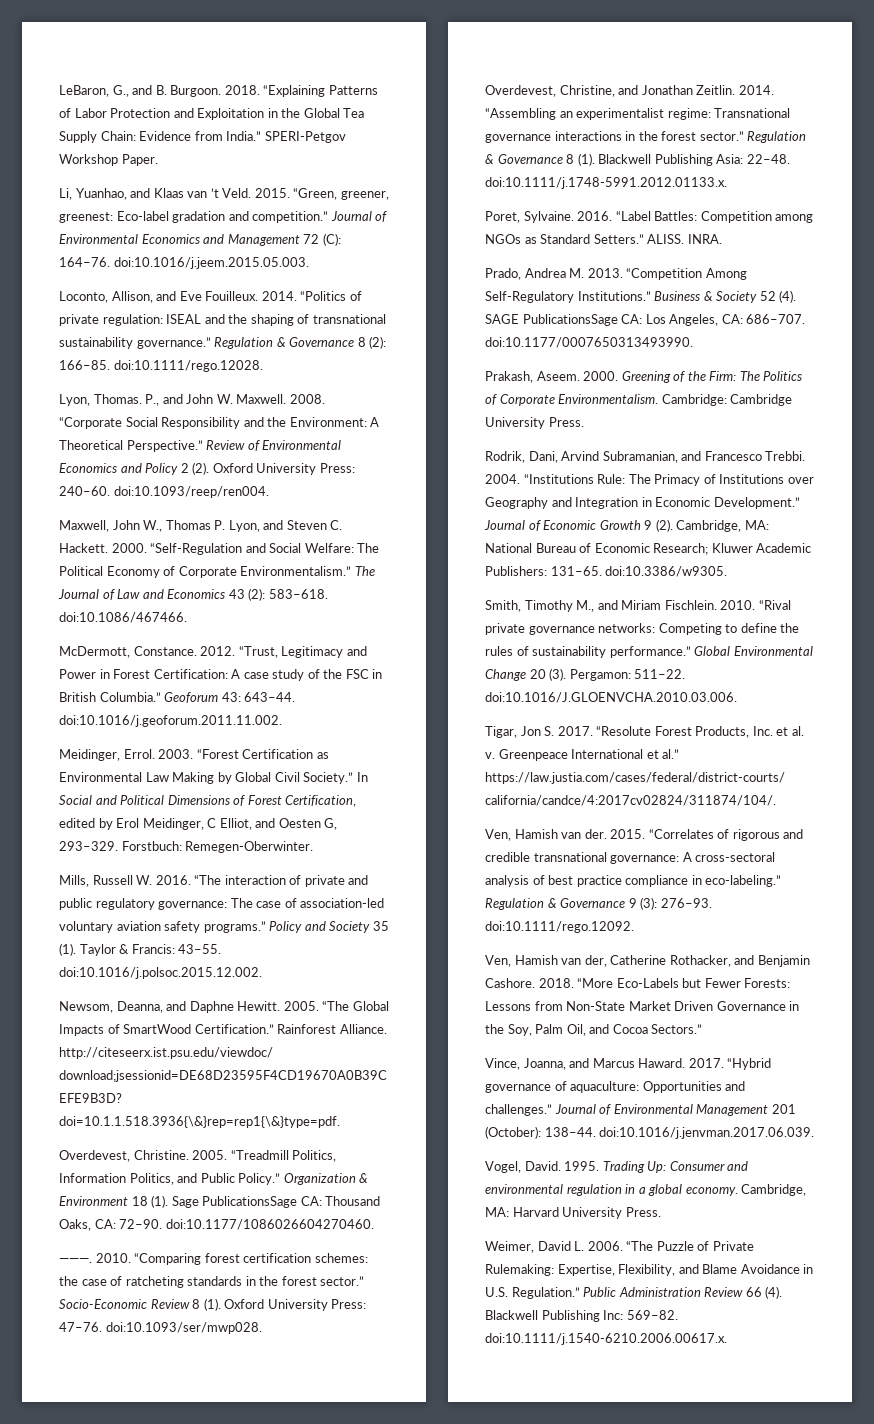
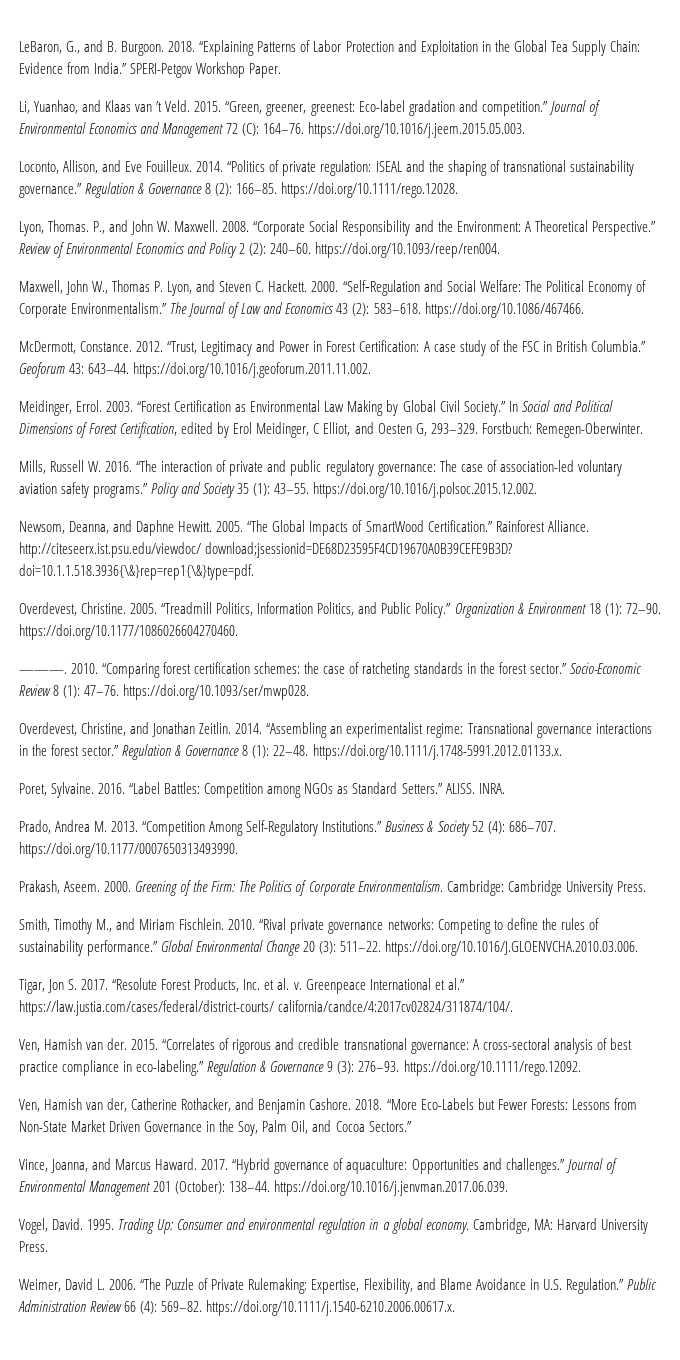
- Journal of Environmental Economics and Management 72 (C): 164–76. doi:10.1016/j.jeem.2015.05.003.
+ Journal of Environmental Economics and Management 72 (C): 164–76. https://doi.org/10.1016/j.jeem.2015.05.003.
- Regulation & Governance 8 (2): 166–85. doi:10.1111/rego.12028.
+ Regulation & Governance 8 (2): 166–85. https://doi.org/10.1111/rego.12028.
- Review of Environmental Economics and Policy 2 (2). Oxford University Press: 240–60. doi:10.1093/reep/ren004.
+ Review of Environmental Economics and Policy 2 (2): 240–60. https://doi.org/10.1093/reep/ren004.
- The Journal of Law and Economics 43 (2): 583–618. doi:10.1086/467466.
+ The Journal of Law and Economics 43 (2): 583–618. https://doi.org/10.1086/467466.
- Geoforum 43: 643–44. doi:10.1016/j.geoforum.2011.11.002.
+ Geoforum 43: 643–44. https://doi.org/10.1016/j.geoforum.2011.11.002.
- Policy and Society 35 (1). Taylor & Francis: 43–55. doi:10.1016/j.polsoc.2015.12.002.
+ Policy and Society 35 (1): 43–55. https://doi.org/10.1016/j.polsoc.2015.12.002.
- Organization & Environment 18 (1). Sage PublicationsSage CA: Thousand Oaks, CA: 72–90. doi:10.1177/1086026604270460.
+ Organization & Environment 18 (1): 72–90. https://doi.org/10.1177/1086026604270460.
- Socio-Economic Review 8 (1). Oxford University Press: 47–76. doi:10.1093/ser/mwp028.
+ Socio-Economic Review 8 (1): 47–76. https://doi.org/10.1093/ser/mwp028.
- Regulation & Governance 8 (1). Blackwell Publishing Asia: 22–48. doi:10.1111/j.1748-5991.2012.01133.x.
+ Regulation & Governance 8 (1): 22–48. https://doi.org/10.1111/j.1748-5991.2012.01133.x.
- Business & Society 52 (4). SAGE PublicationsSage CA: Los Angeles, CA: 686–707. doi:10.1177/0007650313493990.
+ Business & Society 52 (4): 686–707. https://doi.org/10.1177/0007650313493990.
- Rodrik, Dani, Arvind Subramanian, and Francesco Trebbi. 2004. “Institutions Rule: The Primacy of Institutions over Geography and Integration in Economic Development.” Journal of Economic Growth 9 (2). Cambridge, MA: National Bureau of Economic Research; Kluwer Academic Publishers: 131–65. doi:10.3386/w9305.
- Global Environmental Change 20 (3). Pergamon: 511–22. doi:10.1016/J.GLOENVCHA.2010.03.006.
+ Global Environmental Change 20 (3): 511–22. https://doi.org/10.1016/J.GLOENVCHA.2010.03.006.
- Regulation & Governance 9 (3): 276–93. doi:10.1111/rego.12092.
+ Regulation & Governance 9 (3): 276–93. https://doi.org/10.1111/rego.12092.
- Journal of Environmental Management 201 (October): 138–44. doi:10.1016/j.jenvman.2017.06.039.
+ Journal of Environmental Management 201 (October): 138–44. https://doi.org/10.1016/j.jenvman.2017.06.039.
- Public Administration Review 66 (4). Blackwell Publishing Inc: 569–82. doi:10.1111/j.1540-6210.2006.00617.x.
+ Public Administration Review 66 (4): 569–82. https://doi.org/10.1111/j.1540-6210.2006.00617.x.

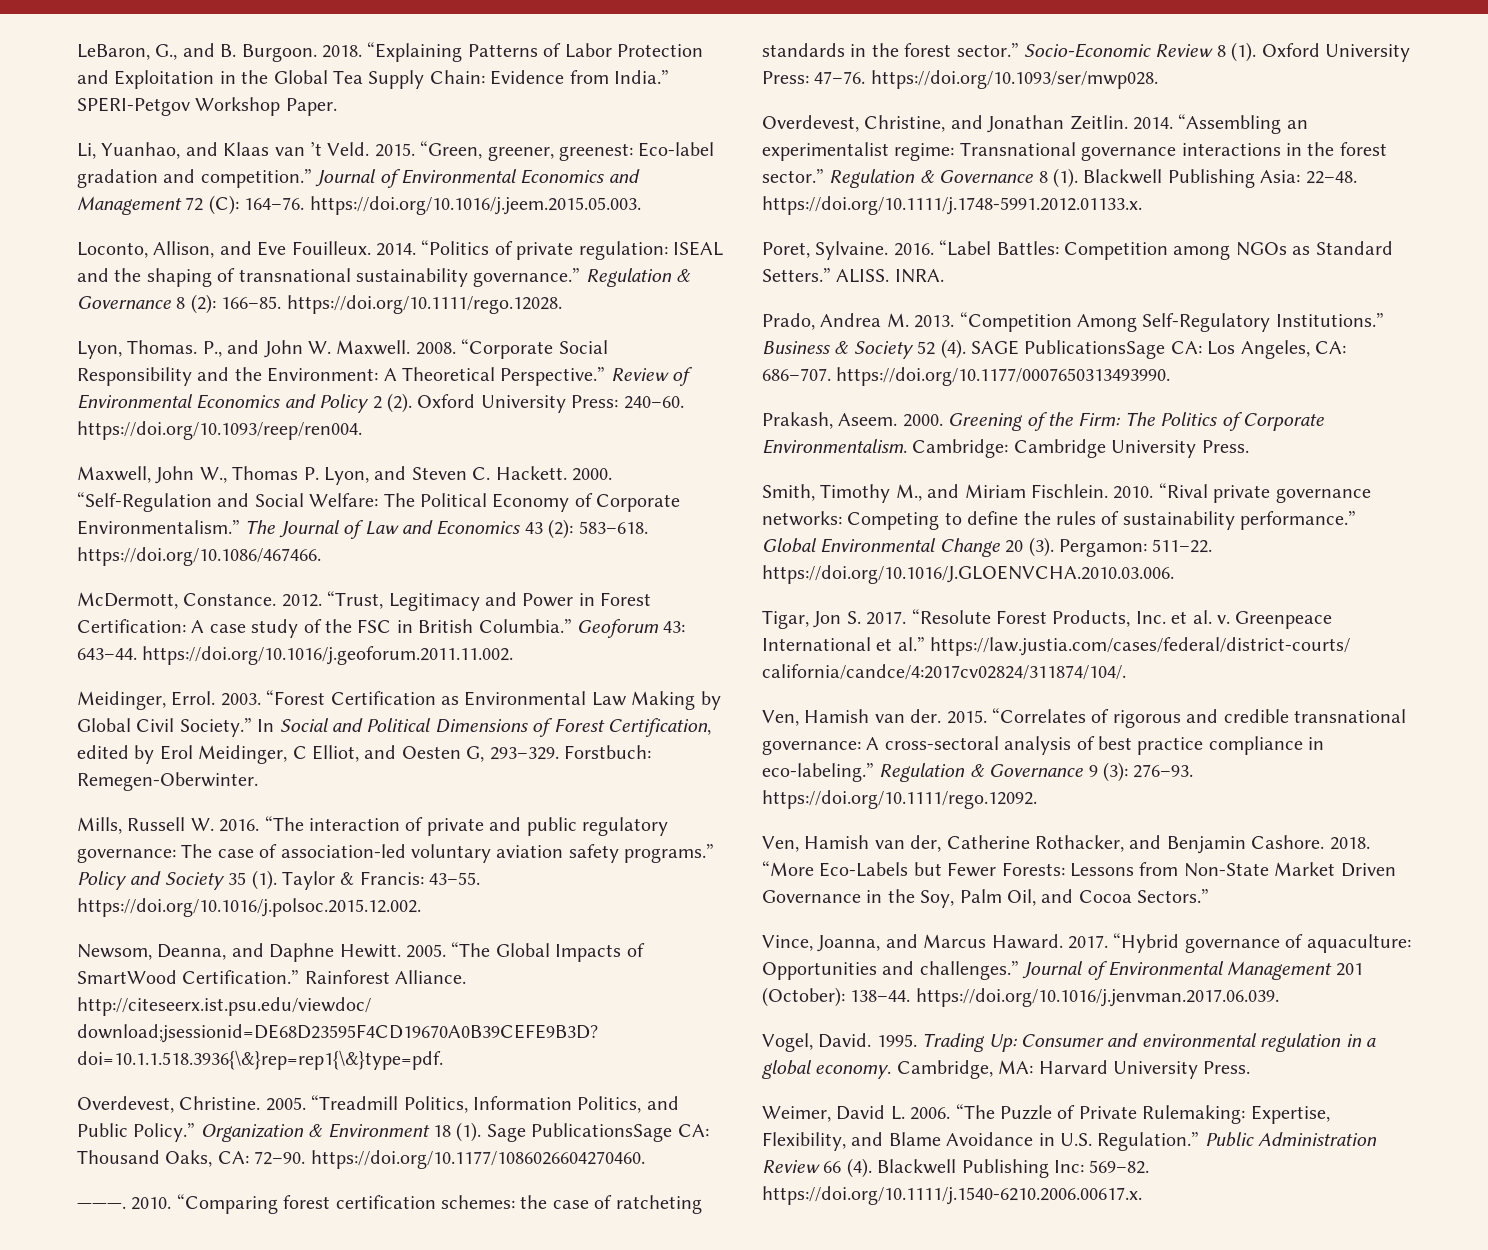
- Review of Environmental Economics and Policy 2 (2): 240–60. https://doi.org/10.1093/reep/ren004.
+ Review of Environmental Economics and Policy 2 (2). Oxford University Press: 240–60. https://doi.org/10.1093/reep/ren004.
- Policy and Society 35 (1): 43–55. https://doi.org/10.1016/j.polsoc.2015.12.002.
+ Policy and Society 35 (1). Taylor & Francis: 43–55. https://doi.org/10.1016/j.polsoc.2015.12.002.
- Organization & Environment 18 (1): 72–90. https://doi.org/10.1177/1086026604270460.
+ Organization & Environment 18 (1). Sage PublicationsSage CA: Thousand Oaks, CA: 72–90. https://doi.org/10.1177/1086026604270460.
- Socio-Economic Review 8 (1): 47–76. https://doi.org/10.1093/ser/mwp028.
+ Socio-Economic Review 8 (1). Oxford University Press: 47–76. https://doi.org/10.1093/ser/mwp028.
- Regulation & Governance 8 (1): 22–48. https://doi.org/10.1111/j.1748-5991.2012.01133.x.
+ Regulation & Governance 8 (1). Blackwell Publishing Asia: 22–48. https://doi.org/10.1111/j.1748-5991.2012.01133.x.
- Business & Society 52 (4): 686–707. https://doi.org/10.1177/0007650313493990.
+ Business & Society 52 (4). SAGE PublicationsSage CA: Los Angeles, CA: 686–707. https://doi.org/10.1177/0007650313493990.
- Global Environmental Change 20 (3): 511–22. https://doi.org/10.1016/J.GLOENVCHA.2010.03.006.
+ Global Environmental Change 20 (3). Pergamon: 511–22. https://doi.org/10.1016/J.GLOENVCHA.2010.03.006.
- Public Administration Review 66 (4): 569–82. https://doi.org/10.1111/j.1540-6210.2006.00617.x.
+ Public Administration Review 66 (4). Blackwell Publishing Inc: 569–82. https://doi.org/10.1111/j.1540-6210.2006.00617.x.

